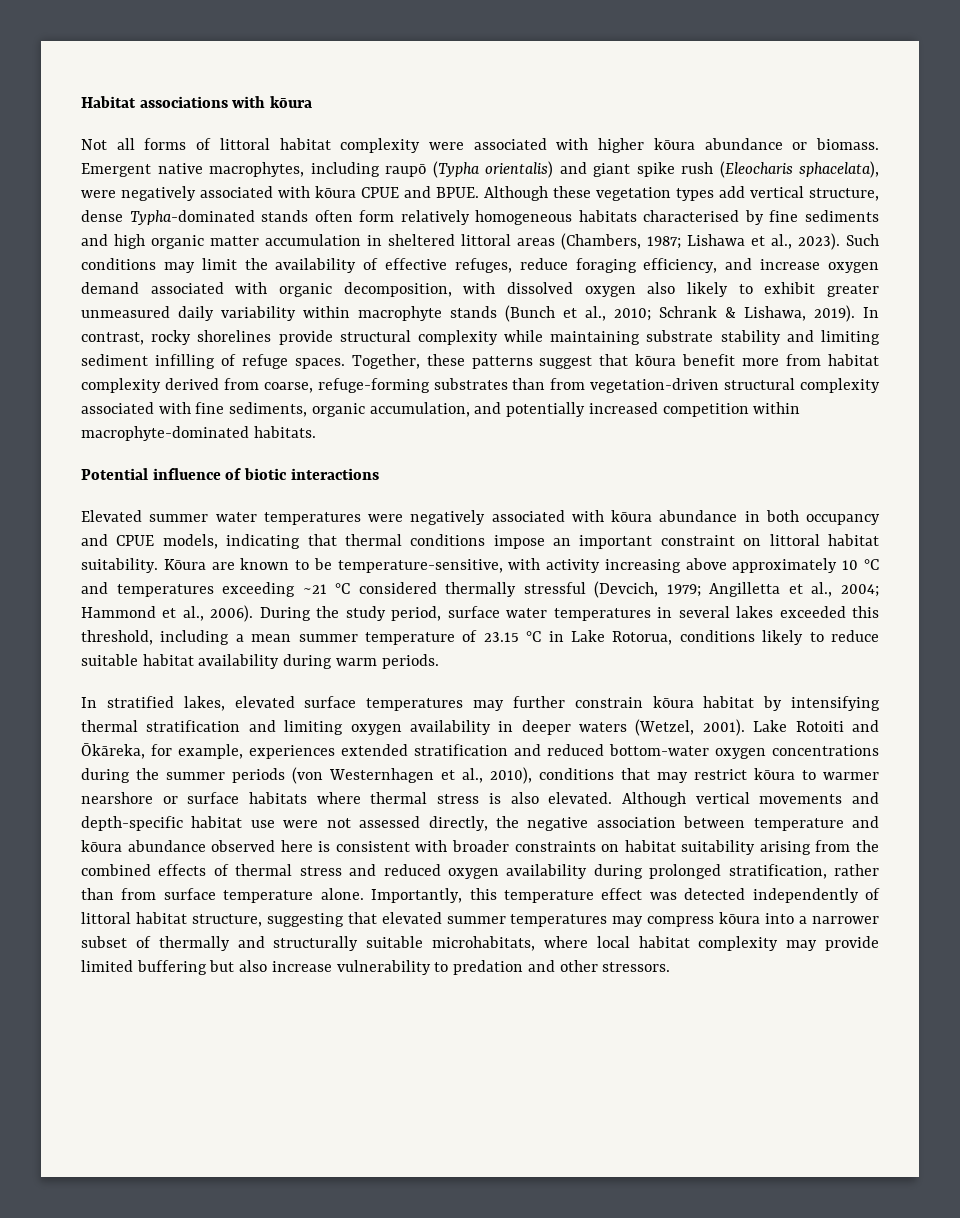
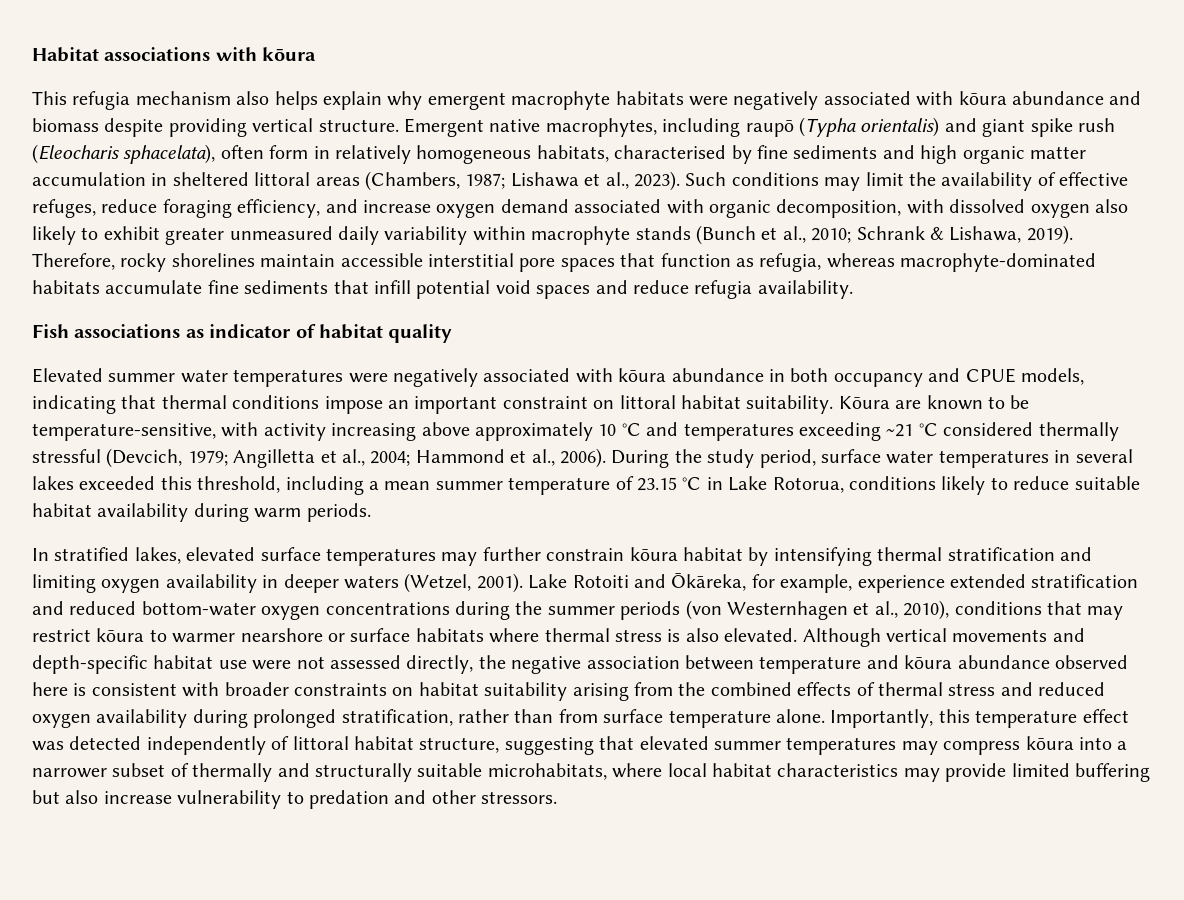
- Not all forms of littoral habitat complexity were associated with higher kōura abundance or biomass.
+ This refugia mechanism also helps explain why emergent macrophyte habitats were negatively associated with kōura abundance and biomass despite providing vertical structure.
- Emergent native macrophytes, including raupō (Typha orientalis) and giant spike rush (Eleocharis sphacelata), were negatively associated with kōura CPUE and BPUE. Although these vegetation types add vertical structure, dense Typha-dominated stands often form relatively homogeneous habitats characterised by fine sediments and high organic matter accumulation in sheltered littoral areas (Chambers, 1987; Lishawa et al., 2023).
+ Emergent native macrophytes, including raupō (Typha orientalis) and giant spike rush (Eleocharis sphacelata), often form in relatively homogeneous habitats, characterised by fine sediments and high organic matter accumulation in sheltered littoral areas (Chambers, 1987; Lishawa et al., 2023).
- In contrast, rocky shorelines provide structural complexity while maintaining substrate stability and limiting sediment infilling of refuge spaces. Together, these patterns suggest that kōura benefit more from habitat complexity derived from coarse, refuge-forming substrates than from vegetation-driven structural complexity associated with fine sediments, organic accumulation, and potentially increased competition within macrophyte-dominated habitats.
- Potential influence of biotic interactions
+ Therefore, rocky shorelines maintain accessible interstitial pore spaces that function as refugia, whereas macrophyte-dominated habitats accumulate fine sediments that infill potential void spaces and reduce refugia availability.
+ Fish associations as indicator of habitat quality
- Lake Rotoiti and Ōkāreka, for example, experiences extended stratification and reduced bottom-water oxygen concentrations during the summer periods (von Westernhagen et al., 2010), conditions that may restrict kōura to warmer nearshore or surface habitats where thermal stress is also elevated.
+ Lake Rotoiti and Ōkāreka, for example, experience extended stratification and reduced bottom-water oxygen concentrations during the summer periods (von Westernhagen et al., 2010), conditions that may restrict kōura to warmer nearshore or surface habitats where thermal stress is also elevated.
- Importantly, this temperature effect was detected independently of littoral habitat structure, suggesting that elevated summer temperatures may compress kōura into a narrower subset of thermally and structurally suitable microhabitats, where local habitat complexity may provide limited buffering but also increase vulnerability to predation and other stressors.
+ Importantly, this temperature effect was detected independently of littoral habitat structure, suggesting that elevated summer temperatures may compress kōura into a narrower subset of thermally and structurally suitable microhabitats, where local habitat characteristics may provide limited buffering but also increase vulnerability to predation and other stressors.

